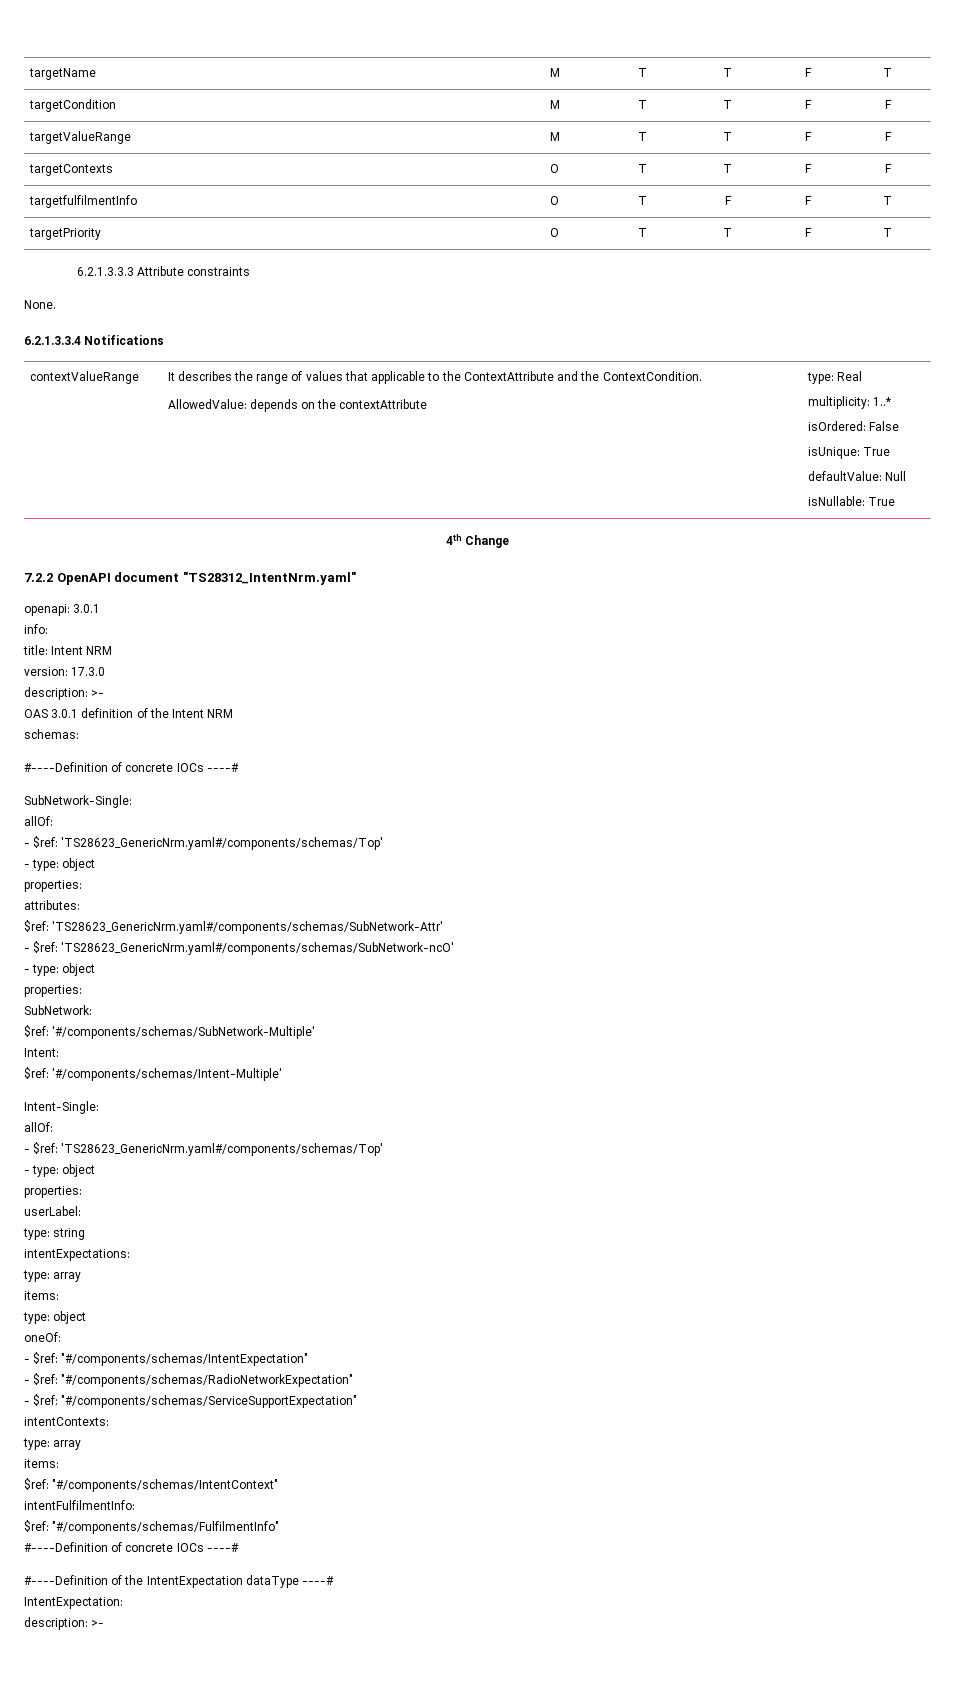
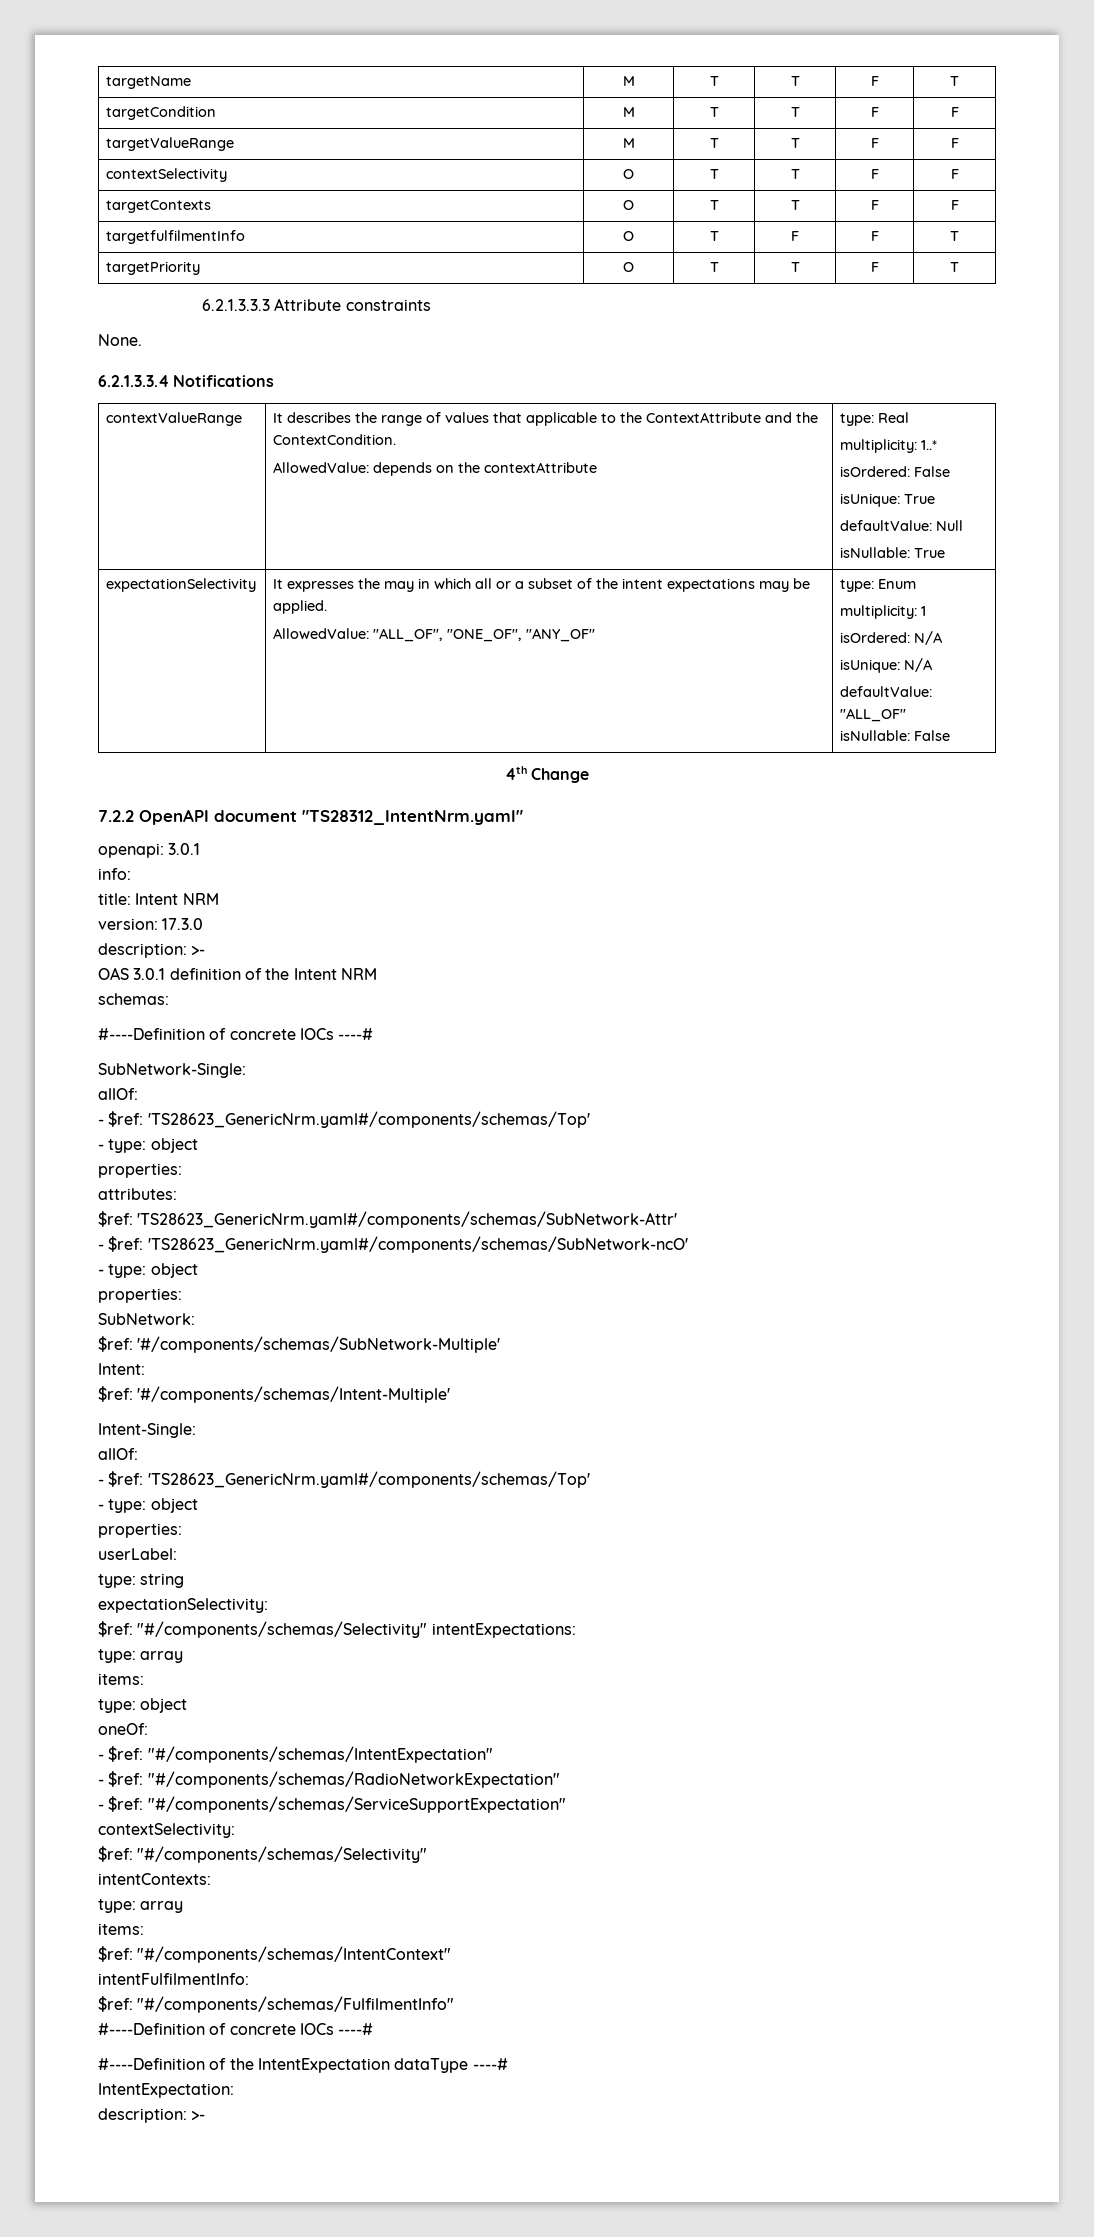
+ contextSelectivity | O | T | T | F | F
+ expectationSelectivity | It expresses the may in which all or a subset of the intent expectations may be applied.
+ AllowedValue: "ALL_OF", "ONE_OF", "ANY_OF" | type: Enum
+ multiplicity: 1
+ isOrdered: N/A
+ isUnique: N/A
+ defaultValue: "ALL_OF"
+ isNullable: False
- intentExpectations:
+ expectationSelectivity:
+ $ref: "#/components/schemas/Selectivity" intentExpectations:
+ contextSelectivity:
+ $ref: "#/components/schemas/Selectivity"

